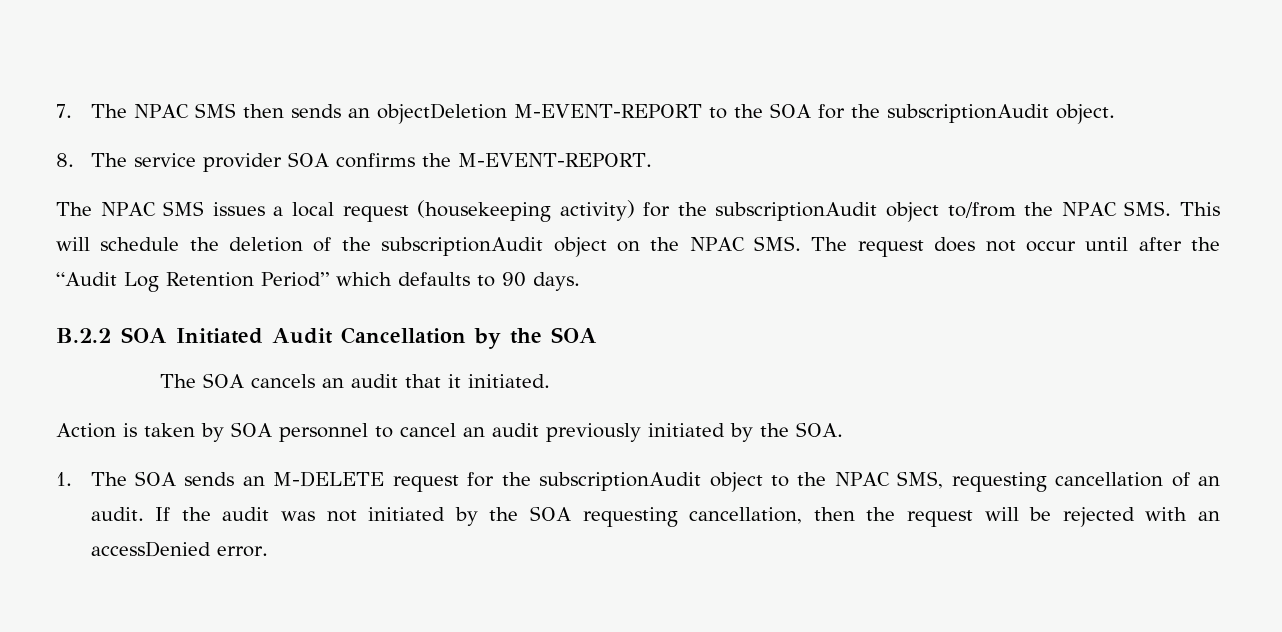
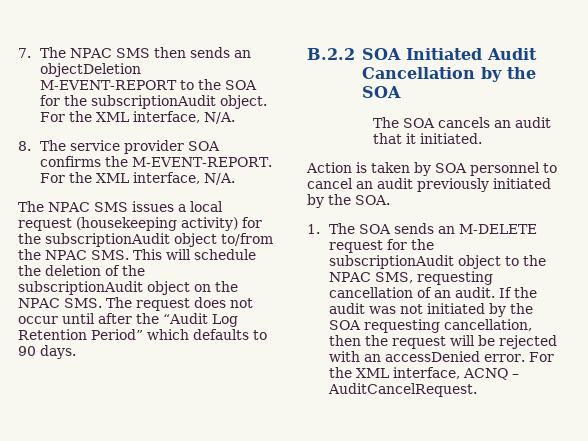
- 7. The NPAC SMS then sends an objectDeletion M-EVENT-REPORT to the SOA for the subscriptionAudit object.
+ 7. The NPAC SMS then sends an objectDeletion M-EVENT-REPORT to the SOA for the subscriptionAudit object. For the XML interface, N/A.
- 8. The service provider SOA confirms the M-EVENT-REPORT.
+ 8. The service provider SOA confirms the M-EVENT-REPORT. For the XML interface, N/A.
+ For the XML interface, ACNQ – AuditCancelRequest.

